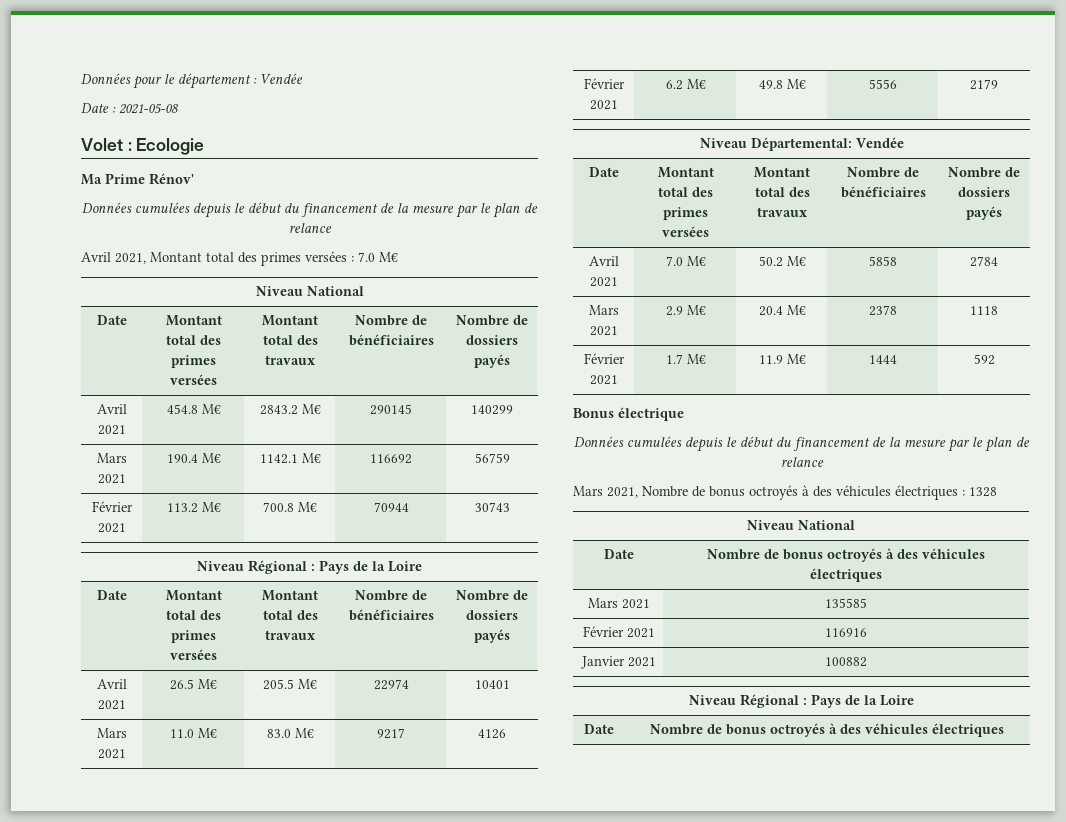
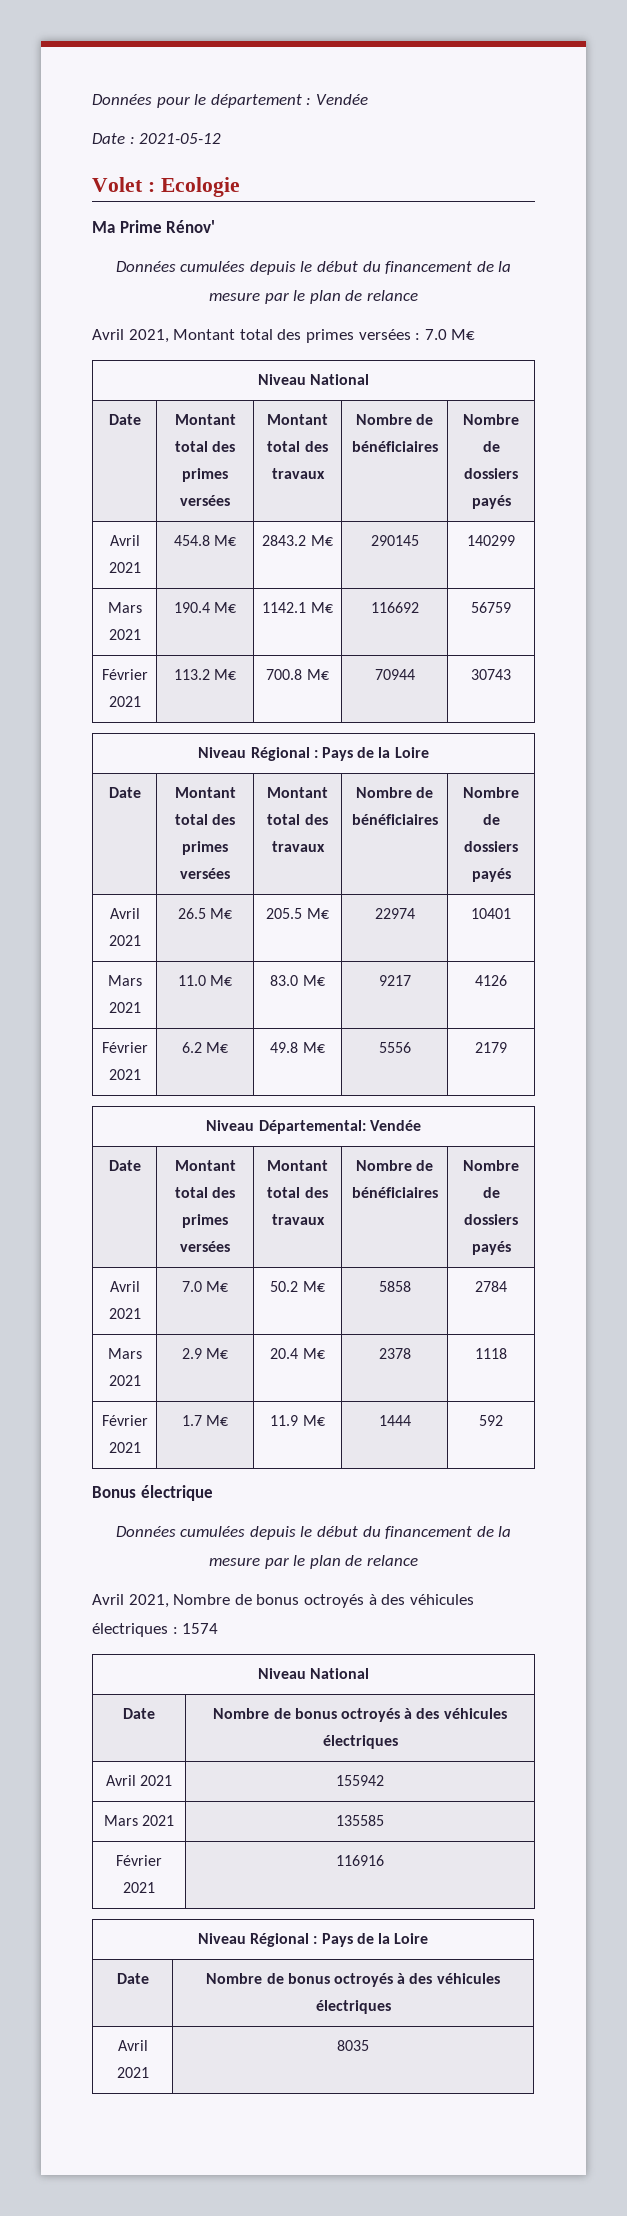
- Date : 2021-05-08
+ Date : 2021-05-12
- Mars 2021, Nombre de bonus octroyés à des véhicules électriques : 1328
+ Avril 2021, Nombre de bonus octroyés à des véhicules électriques : 1574
+ Avril 2021 | 155942
- Janvier 2021 | 100882
+ Avril 2021 | 8035

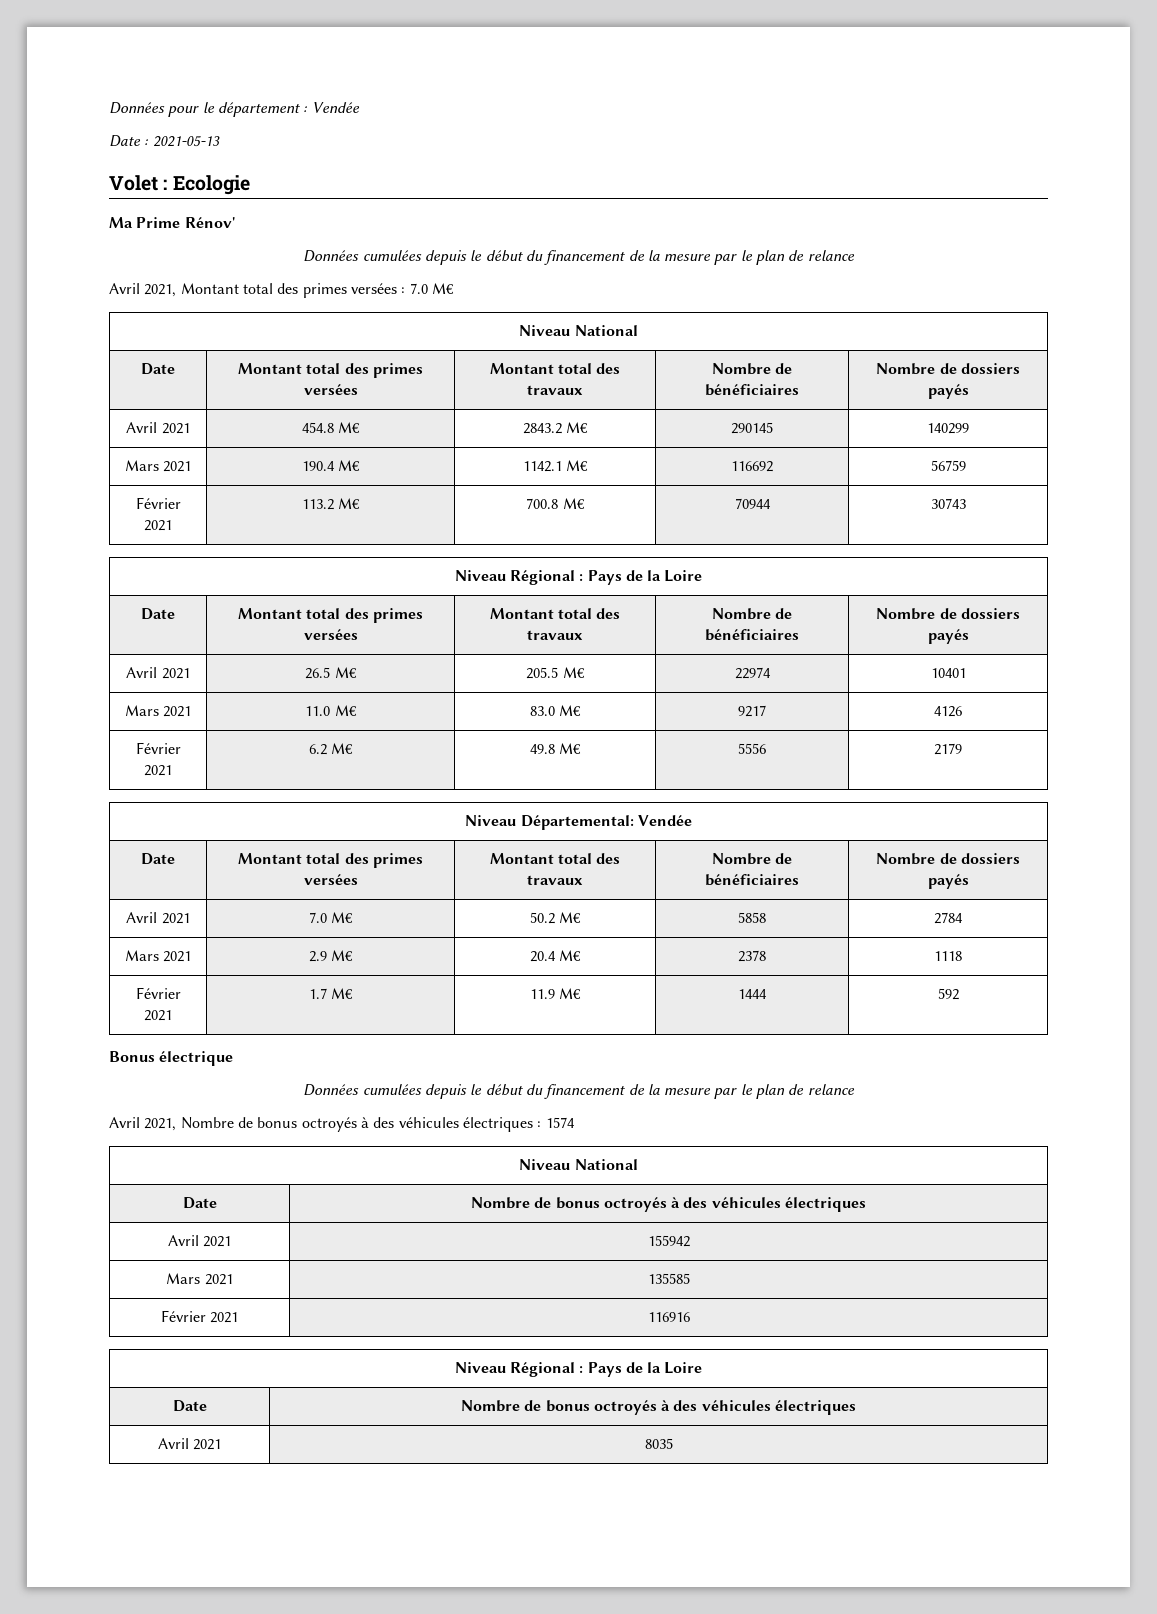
- Date : 2021-05-12
+ Date : 2021-05-13

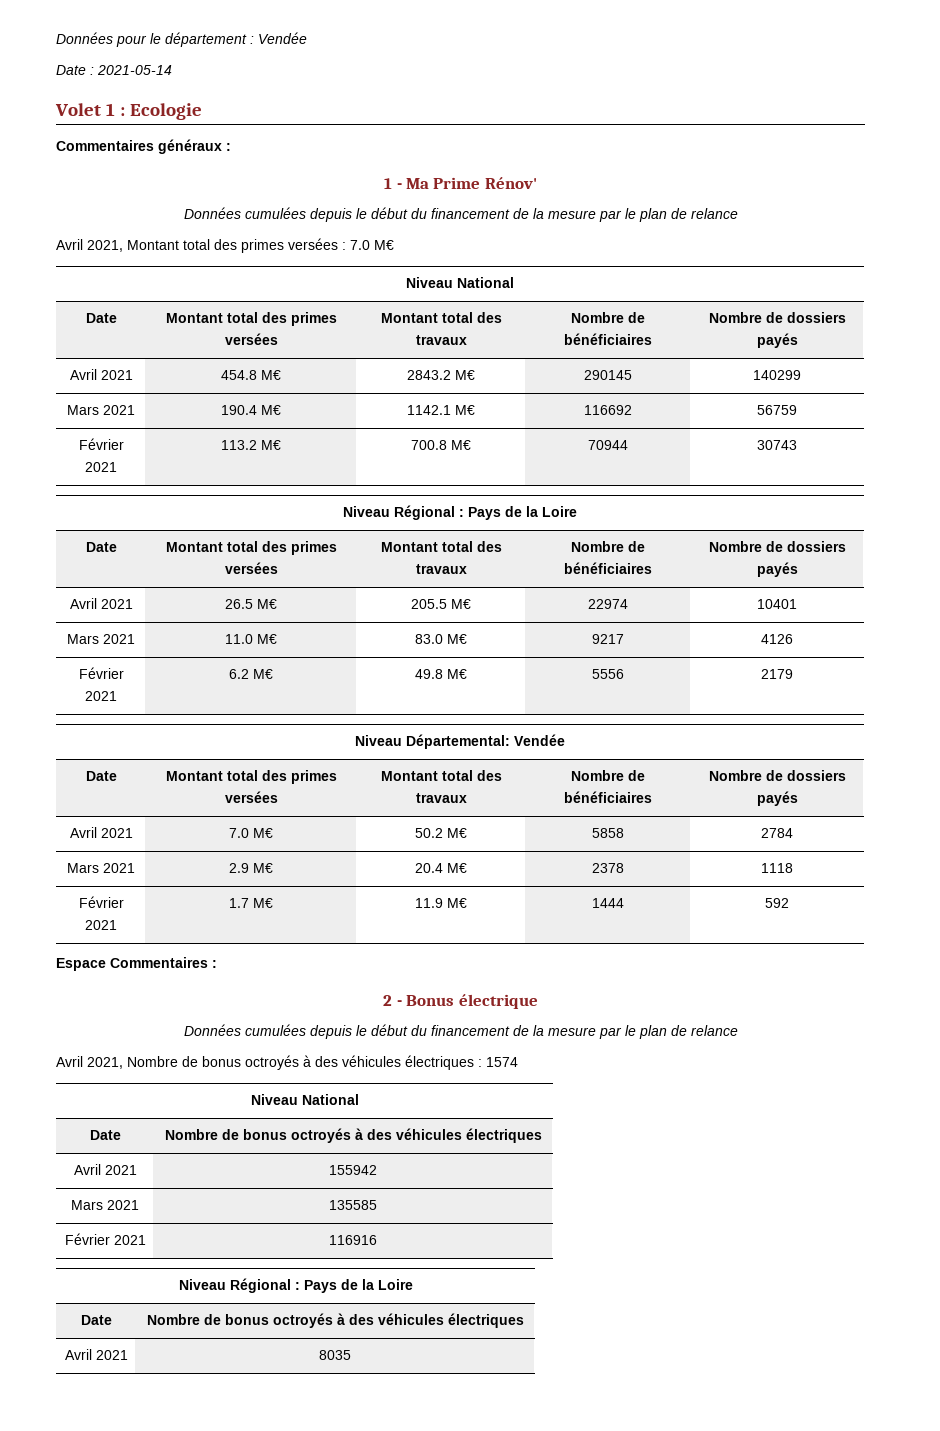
- Date : 2021-05-13
+ Date : 2021-05-14
- Volet : Ecologie
+ Volet 1 : Ecologie
- Ma Prime Rénov'
+ Commentaires généraux :
+ 1 - Ma Prime Rénov'
- Bonus électrique
+ Espace Commentaires :
+ 2 - Bonus électrique

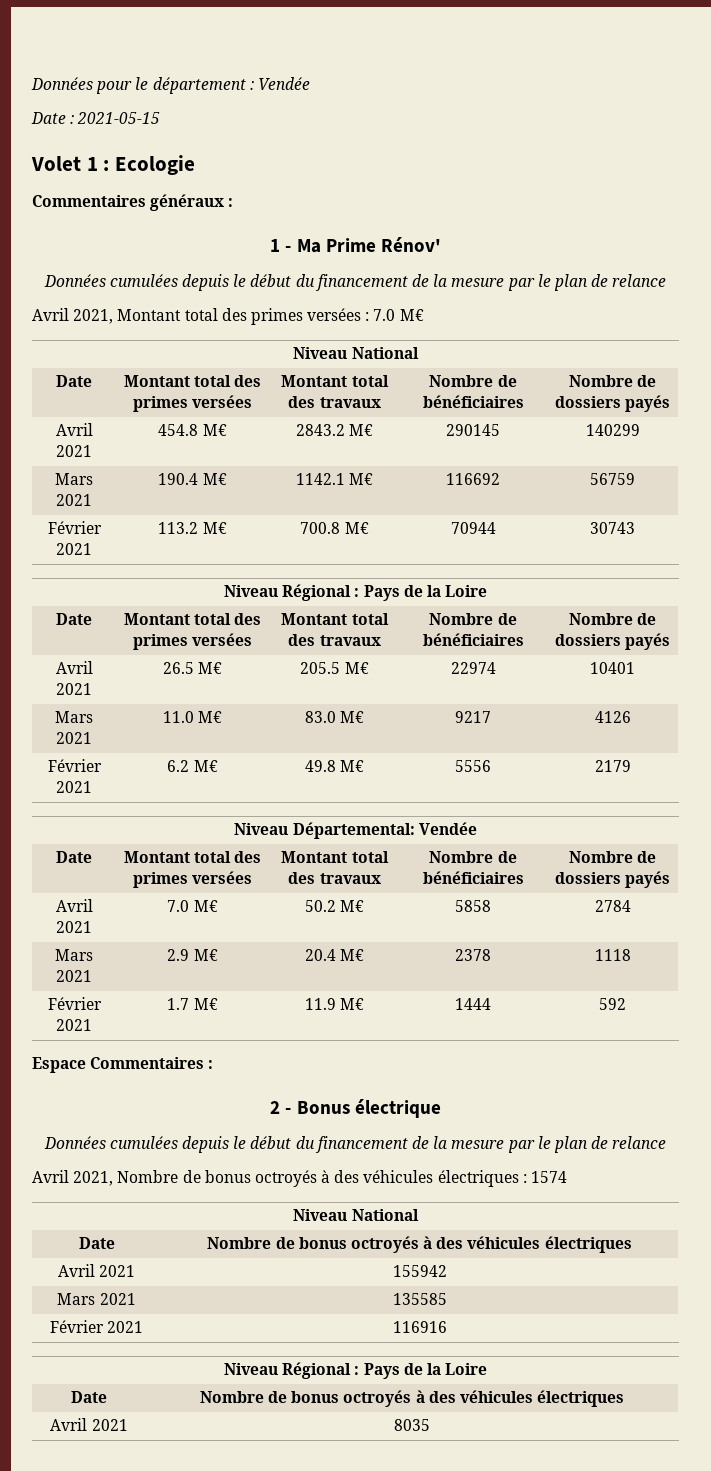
- Date : 2021-05-14
+ Date : 2021-05-15

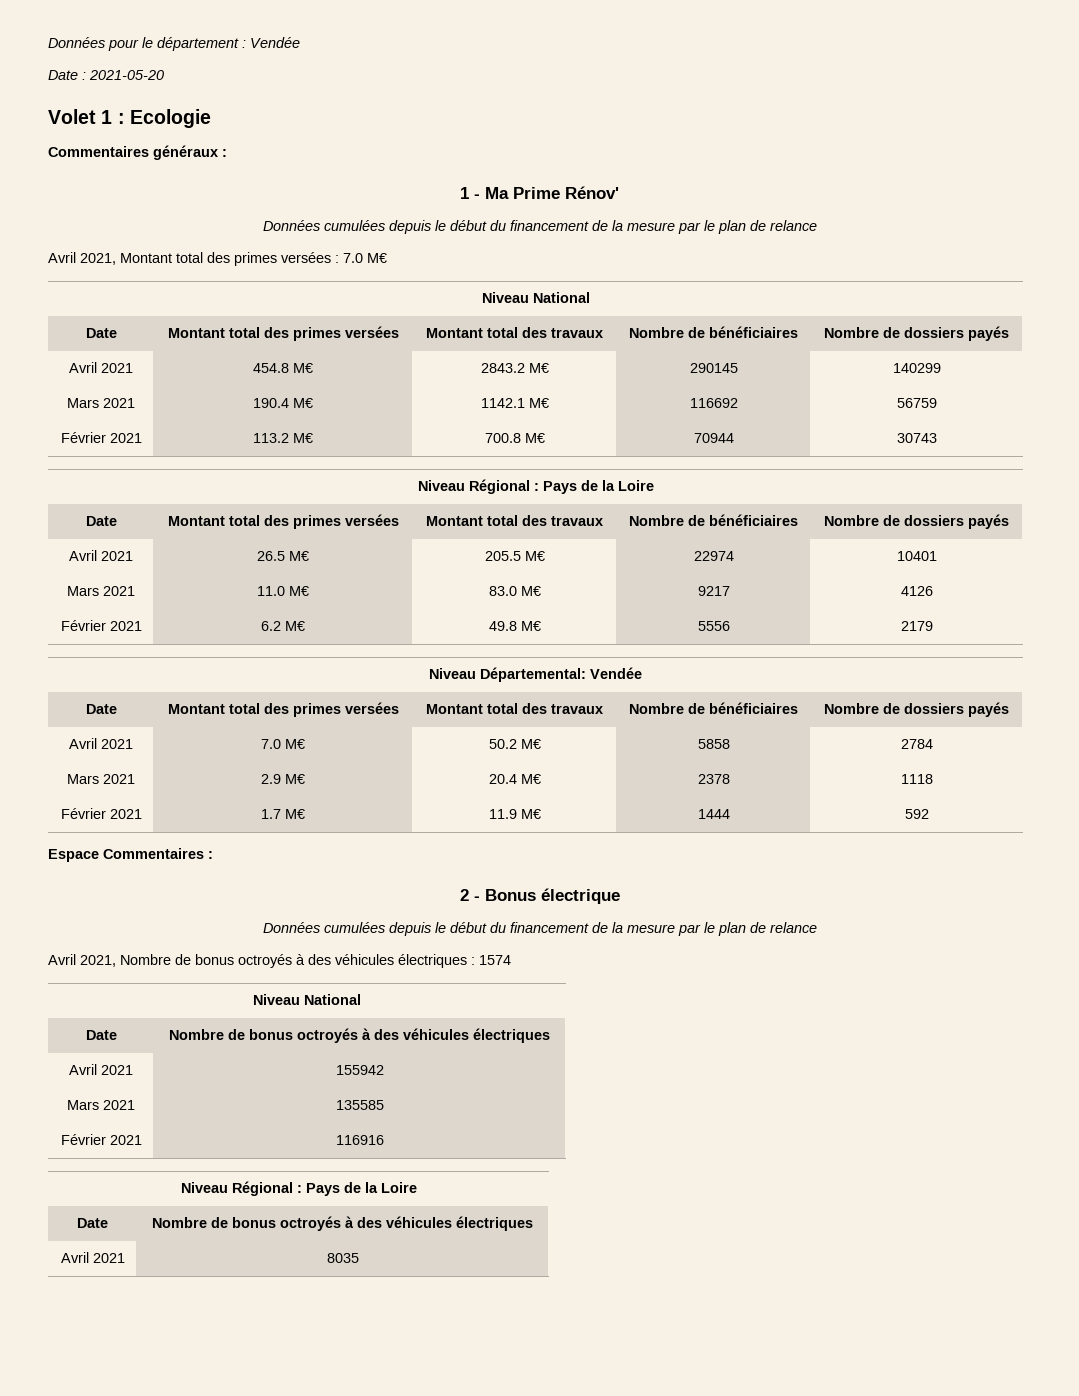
- Date : 2021-05-15
+ Date : 2021-05-20

